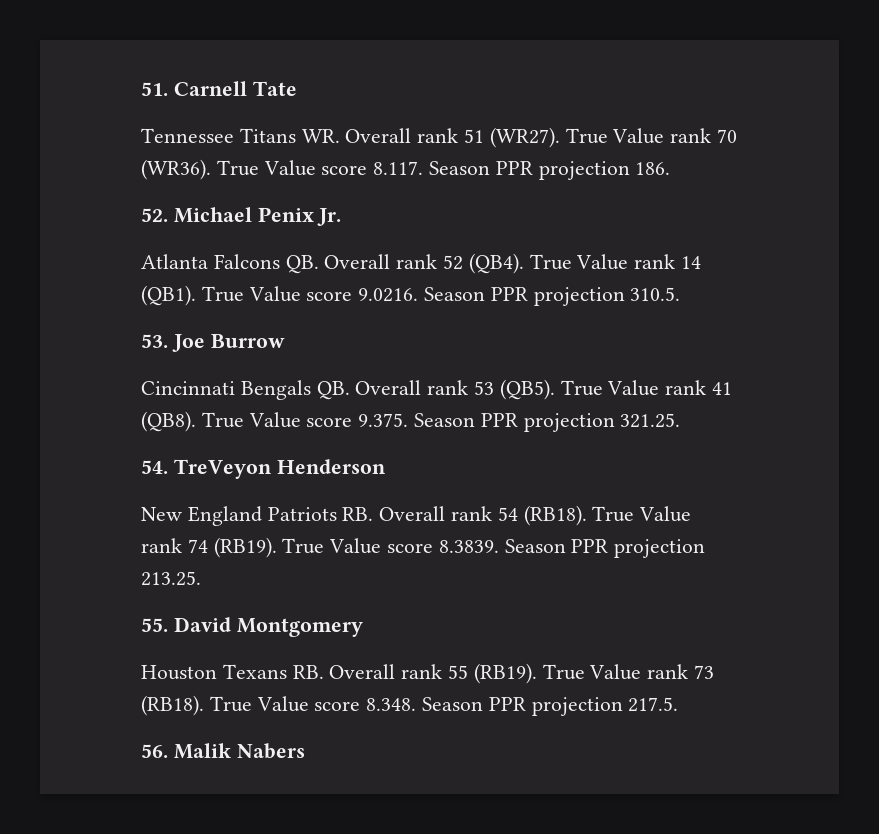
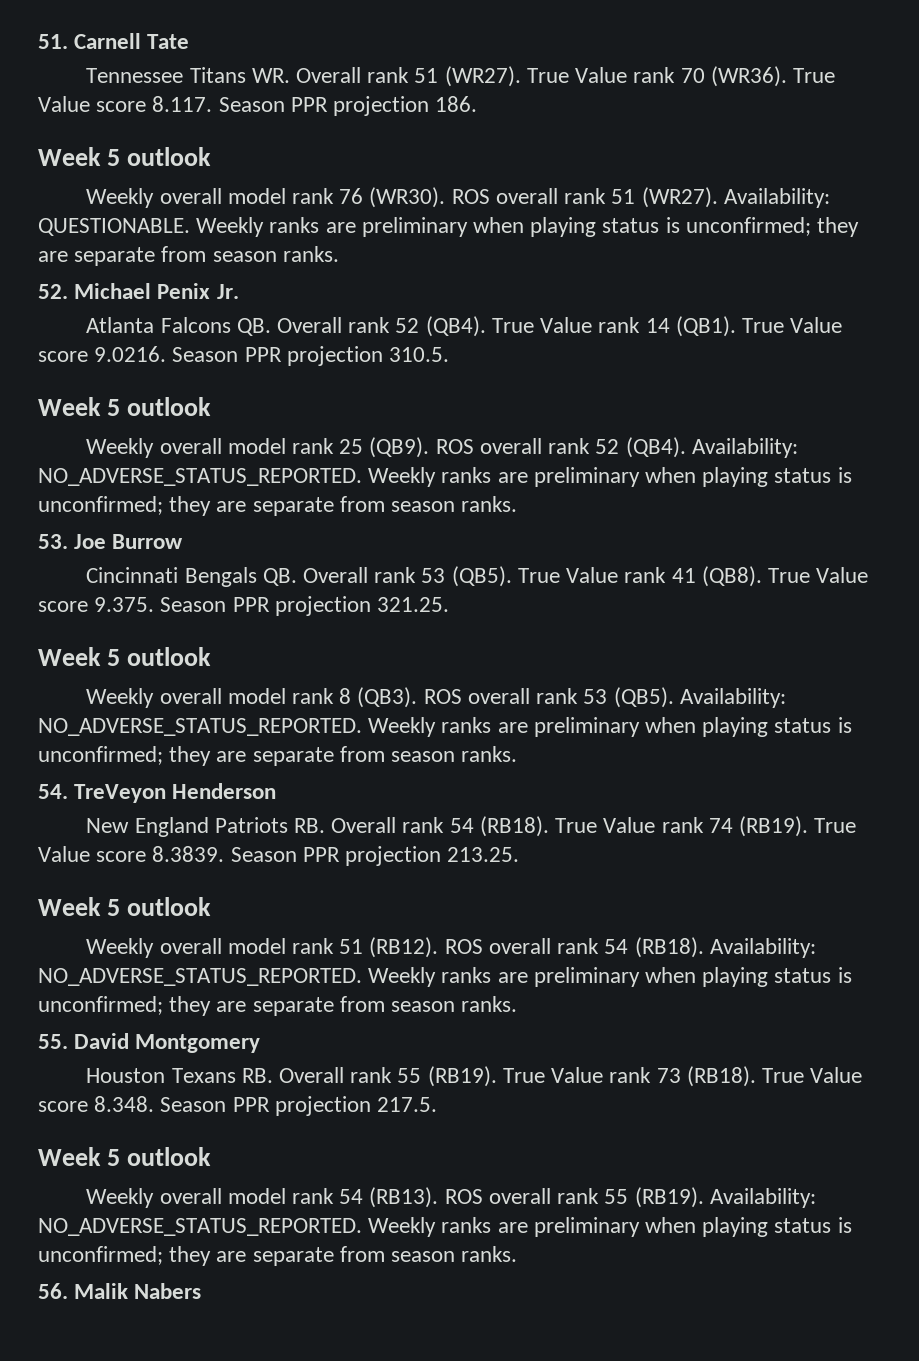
  True Value score 8.117. Season PPR projection 186.
+ Week 5 outlook
+ Weekly overall model rank 76 (WR30). ROS overall rank 51 (WR27). Availability: QUESTIONABLE. Weekly ranks are preliminary when playing status is unconfirmed; they are separate from season ranks.
  True Value score 9.0216. Season PPR projection 310.5.
+ Week 5 outlook
+ Weekly overall model rank 25 (QB9). ROS overall rank 52 (QB4). Availability: NO_ADVERSE_STATUS_REPORTED. Weekly ranks are preliminary when playing status is unconfirmed; they are separate from season ranks.
  True Value score 9.375. Season PPR projection 321.25.
+ Week 5 outlook
+ Weekly overall model rank 8 (QB3). ROS overall rank 53 (QB5). Availability: NO_ADVERSE_STATUS_REPORTED. Weekly ranks are preliminary when playing status is unconfirmed; they are separate from season ranks.
  True Value score 8.3839. Season PPR projection 213.25.
+ Week 5 outlook
+ Weekly overall model rank 51 (RB12). ROS overall rank 54 (RB18). Availability: NO_ADVERSE_STATUS_REPORTED. Weekly ranks are preliminary when playing status is unconfirmed; they are separate from season ranks.
  True Value score 8.348. Season PPR projection 217.5.
+ Week 5 outlook
+ Weekly overall model rank 54 (RB13). ROS overall rank 55 (RB19). Availability: NO_ADVERSE_STATUS_REPORTED. Weekly ranks are preliminary when playing status is unconfirmed; they are separate from season ranks.

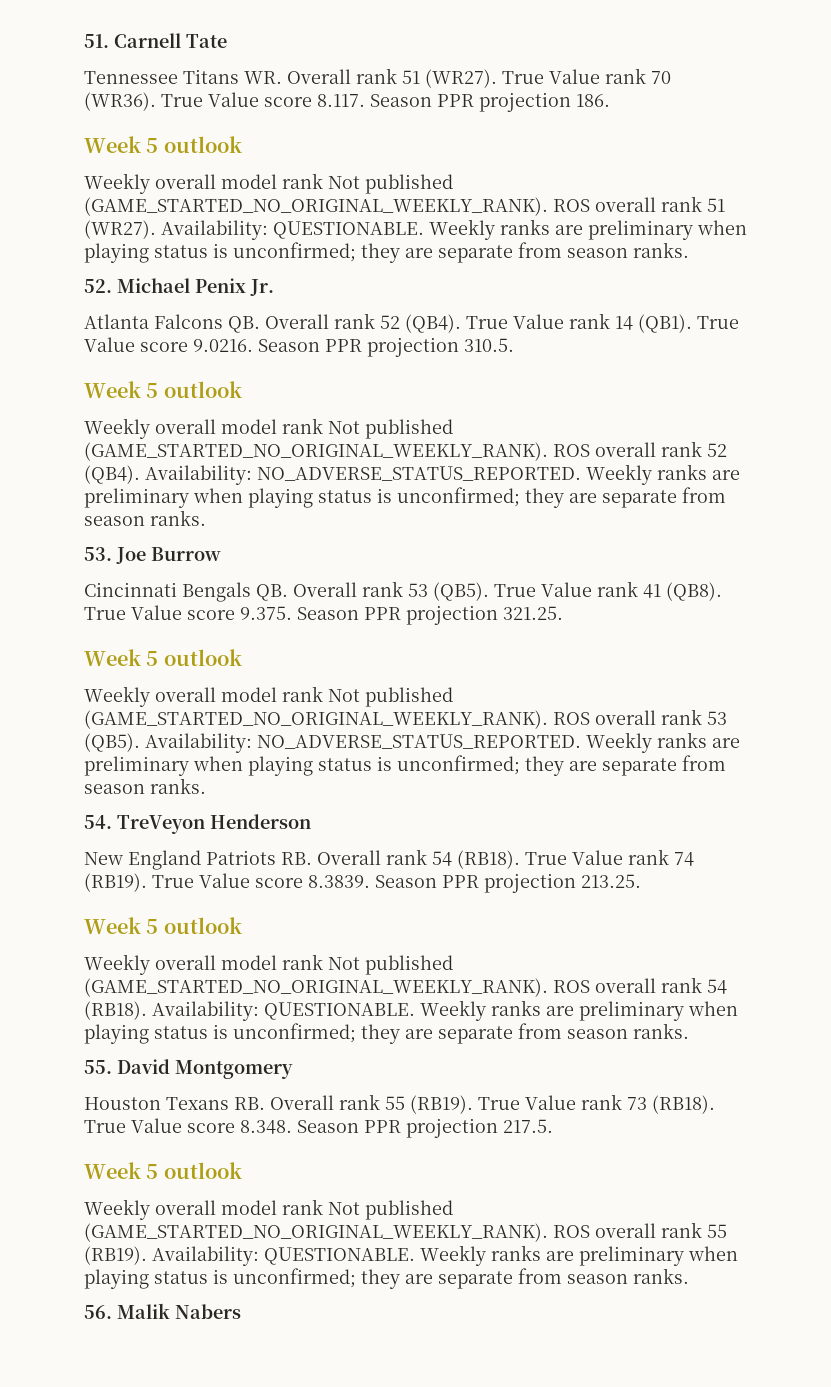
  True Value score 8.117. Season PPR projection 186.
  Week 5 outlook
- Weekly overall model rank 76 (WR30).
+ Weekly overall model rank Not published (GAME_STARTED_NO_ORIGINAL_WEEKLY_RANK).
  True Value score 9.0216. Season PPR projection 310.5.
  Week 5 outlook
- Weekly overall model rank 25 (QB9).
+ Weekly overall model rank Not published (GAME_STARTED_NO_ORIGINAL_WEEKLY_RANK).
  True Value score 9.375. Season PPR projection 321.25.
  Week 5 outlook
- Weekly overall model rank 8 (QB3).
+ Weekly overall model rank Not published (GAME_STARTED_NO_ORIGINAL_WEEKLY_RANK).
  True Value score 8.3839. Season PPR projection 213.25.
  Week 5 outlook
- Weekly overall model rank 51 (RB12).
+ Weekly overall model rank Not published (GAME_STARTED_NO_ORIGINAL_WEEKLY_RANK).
- ROS overall rank 54 (RB18). Availability: NO_ADVERSE_STATUS_REPORTED.
+ ROS overall rank 54 (RB18). Availability: QUESTIONABLE.
  True Value score 8.348. Season PPR projection 217.5.
  Week 5 outlook
- Weekly overall model rank 54 (RB13).
+ Weekly overall model rank Not published (GAME_STARTED_NO_ORIGINAL_WEEKLY_RANK).
- ROS overall rank 55 (RB19). Availability: NO_ADVERSE_STATUS_REPORTED.
+ ROS overall rank 55 (RB19). Availability: QUESTIONABLE.

